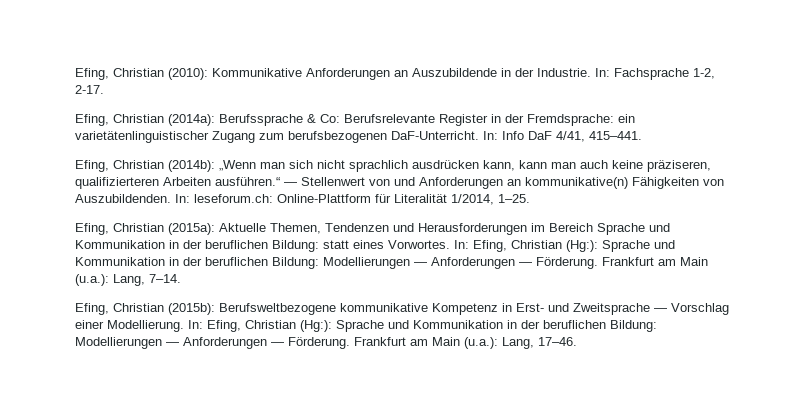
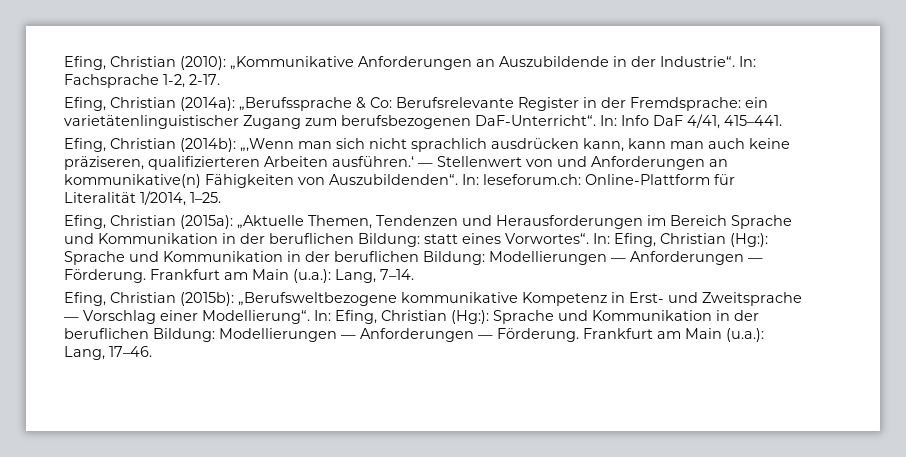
- Efing, Christian (2010): Kommunikative Anforderungen an Auszubildende in der Industrie.
+ Efing, Christian (2010): „Kommunikative Anforderungen an Auszubildende in der Industrie“.
- Efing, Christian (2014a): Berufssprache & Co: Berufsrelevante Register in der Fremdsprache: ein varietätenlinguistischer Zugang zum berufsbezogenen DaF-Unterricht.
+ Efing, Christian (2014a): „Berufssprache & Co: Berufsrelevante Register in der Fremdsprache: ein varietätenlinguistischer Zugang zum berufsbezogenen DaF-Unterricht“.
- Efing, Christian (2014b): „Wenn man sich nicht sprachlich ausdrücken kann, kann man auch keine präziseren, qualifizierteren Arbeiten ausführen.“ — Stellenwert von und Anforderungen an kommunikative(n) Fähigkeiten von Auszubildenden.
+ Efing, Christian (2014b): „‚Wenn man sich nicht sprachlich ausdrücken kann, kann man auch keine präziseren, qualifizierteren Arbeiten ausführen.‘ — Stellenwert von und Anforderungen an kommunikative(n) Fähigkeiten von Auszubildenden“.
- Efing, Christian (2015a): Aktuelle Themen, Tendenzen und Herausforderungen im Bereich Sprache und Kommunikation in der beruflichen Bildung: statt eines Vorwortes.
+ Efing, Christian (2015a): „Aktuelle Themen, Tendenzen und Herausforderungen im Bereich Sprache und Kommunikation in der beruflichen Bildung: statt eines Vorwortes“.
- Efing, Christian (2015b): Berufsweltbezogene kommunikative Kompetenz in Erst- und Zweitsprache — Vorschlag einer Modellierung.
+ Efing, Christian (2015b): „Berufsweltbezogene kommunikative Kompetenz in Erst- und Zweitsprache — Vorschlag einer Modellierung“.

